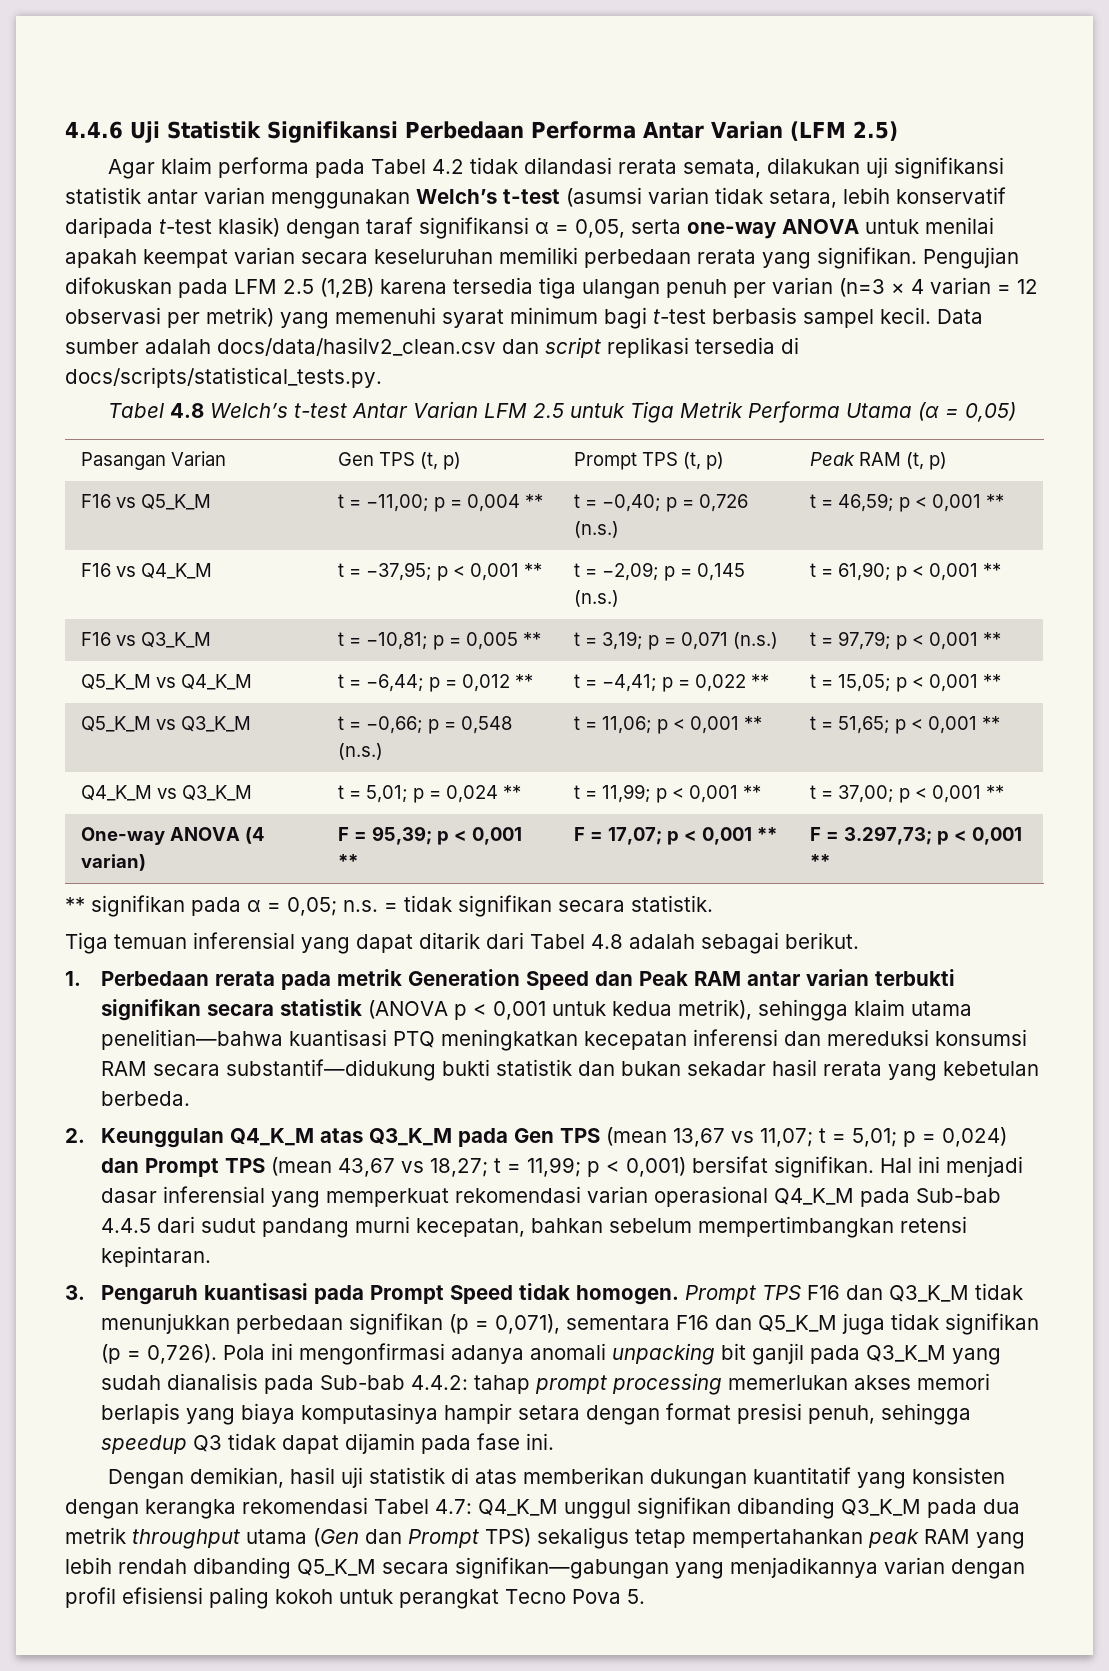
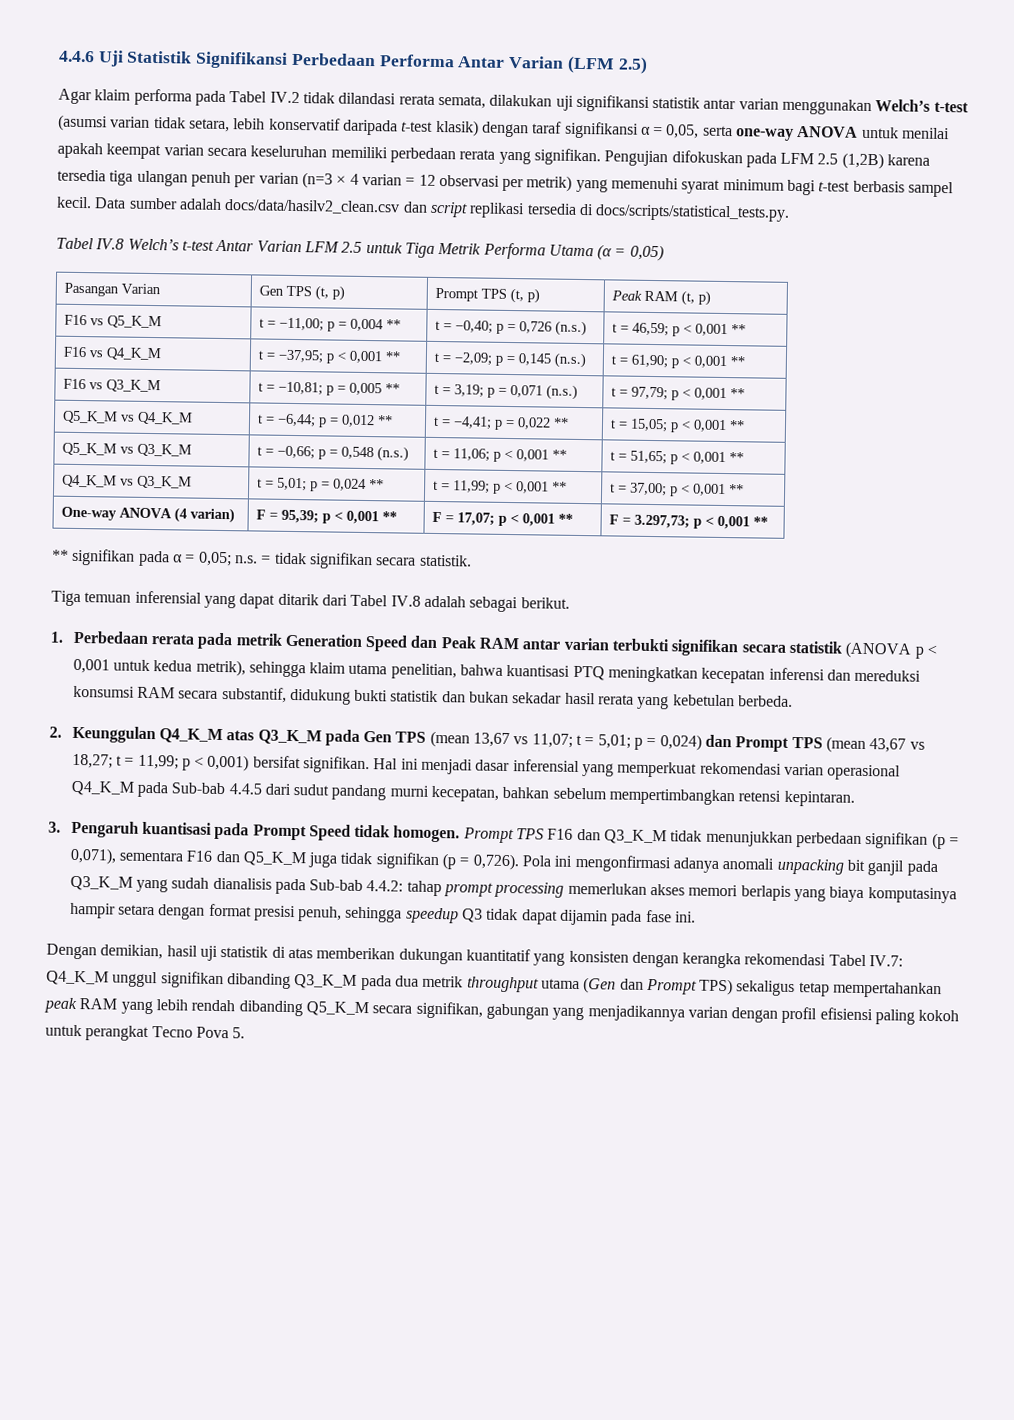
- Agar klaim performa pada Tabel 4.2 tidak dilandasi rerata semata, dilakukan uji signifikansi statistik antar varian menggunakan Welch’s t-test (asumsi varian tidak setara, lebih konservatif daripada t-test klasik) dengan taraf signifikansi α = 0,05, serta one-way ANOVA untuk menilai apakah keempat varian secara keseluruhan memiliki perbedaan rerata yang signifikan.
+ Agar klaim performa pada Tabel IV.2 tidak dilandasi rerata semata, dilakukan uji signifikansi statistik antar varian menggunakan Welch’s t-test (asumsi varian tidak setara, lebih konservatif daripada t-test klasik) dengan taraf signifikansi α = 0,05, serta one-way ANOVA untuk menilai apakah keempat varian secara keseluruhan memiliki perbedaan rerata yang signifikan.
- Tabel 4.8 Welch’s t-test Antar Varian LFM 2.5 untuk Tiga Metrik Performa Utama (α = 0,05)
+ Tabel IV.8 Welch’s t-test Antar Varian LFM 2.5 untuk Tiga Metrik Performa Utama (α = 0,05)
- Tiga temuan inferensial yang dapat ditarik dari Tabel 4.8 adalah sebagai berikut.
+ Tiga temuan inferensial yang dapat ditarik dari Tabel IV.8 adalah sebagai berikut.
- 1. Perbedaan rerata pada metrik Generation Speed dan Peak RAM antar varian terbukti signifikan secara statistik (ANOVA p < 0,001 untuk kedua metrik), sehingga klaim utama penelitian—bahwa kuantisasi PTQ meningkatkan kecepatan inferensi dan mereduksi konsumsi RAM secara substantif—didukung bukti statistik dan bukan sekadar hasil rerata yang kebetulan berbeda.
+ 1. Perbedaan rerata pada metrik Generation Speed dan Peak RAM antar varian terbukti signifikan secara statistik (ANOVA p < 0,001 untuk kedua metrik), sehingga klaim utama penelitian, bahwa kuantisasi PTQ meningkatkan kecepatan inferensi dan mereduksi konsumsi RAM secara substantif, didukung bukti statistik dan bukan sekadar hasil rerata yang kebetulan berbeda.
- Dengan demikian, hasil uji statistik di atas memberikan dukungan kuantitatif yang konsisten dengan kerangka rekomendasi Tabel 4.7: Q4_K_M unggul signifikan dibanding Q3_K_M pada dua metrik throughput utama (Gen dan Prompt TPS) sekaligus tetap mempertahankan peak RAM yang lebih rendah dibanding Q5_K_M secara signifikan—gabungan yang menjadikannya varian dengan profil efisiensi paling kokoh untuk perangkat Tecno Pova 5.
+ Dengan demikian, hasil uji statistik di atas memberikan dukungan kuantitatif yang konsisten dengan kerangka rekomendasi Tabel IV.7: Q4_K_M unggul signifikan dibanding Q3_K_M pada dua metrik throughput utama (Gen dan Prompt TPS) sekaligus tetap mempertahankan peak RAM yang lebih rendah dibanding Q5_K_M secara signifikan, gabungan yang menjadikannya varian dengan profil efisiensi paling kokoh untuk perangkat Tecno Pova 5.

